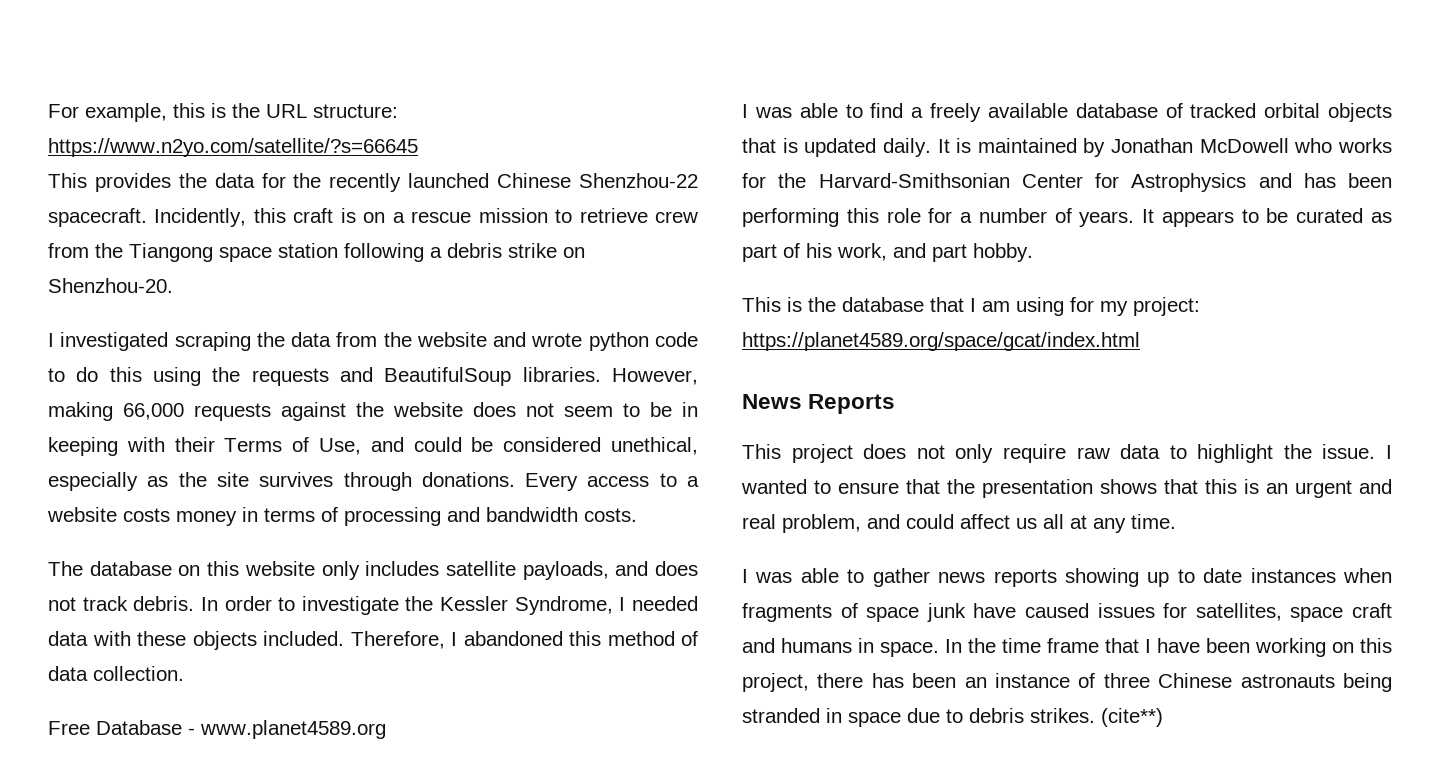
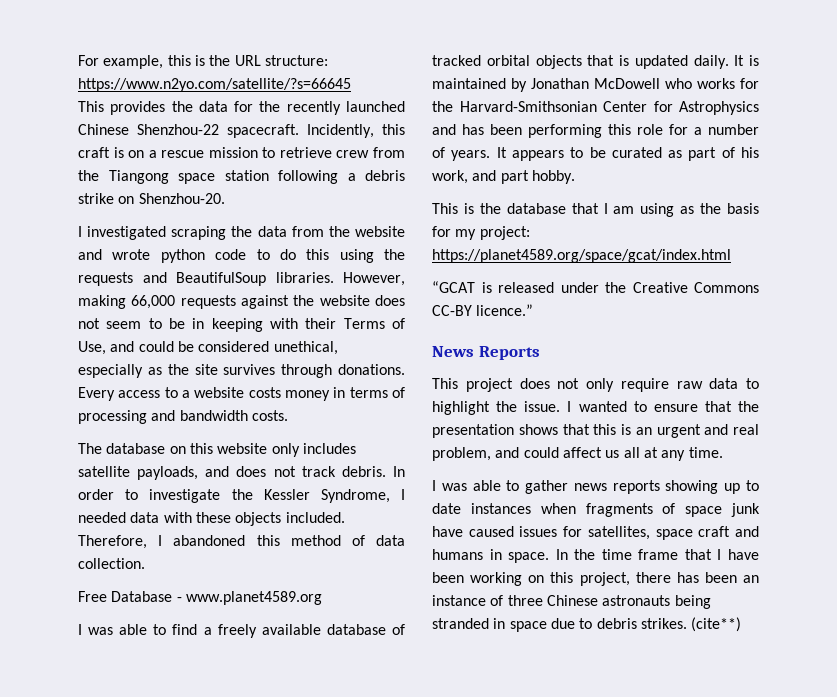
- This is the database that I am using for my project: https://planet4589.org/space/gcat/index.html
+ This is the database that I am using as the basis for my project: https://planet4589.org/space/gcat/index.html
+ “GCAT is released under the Creative Commons CC-BY licence.”

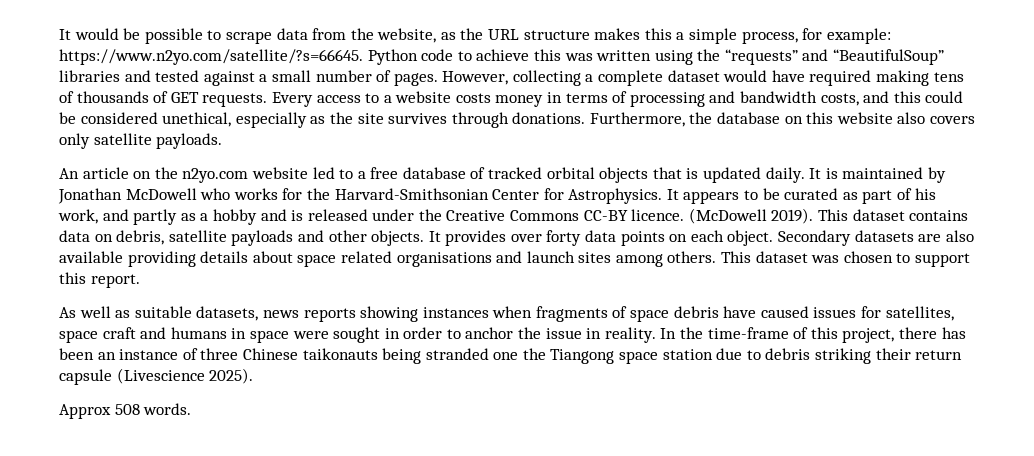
- For example, this is the URL structure: https://www.n2yo.com/satellite/?s=66645
- This provides the data for the recently launched Chinese Shenzhou-22 spacecraft. Incidently, this craft is on a rescue mission to retrieve crew from the Tiangong space station following a debris strike on Shenzhou-20.
- I investigated scraping the data from the website and wrote python code to do this using the requests and BeautifulSoup libraries. However, making 66,000 requests against the website does not seem to be in keeping with their Terms of Use, and could be considered unethical, especially as the site survives through donations.
+ It would be possible to scrape data from the website, as the URL structure makes this a simple process, for example: https://www.n2yo.com/satellite/?s=66645. Python code to achieve this was written using the “requests” and “BeautifulSoup” libraries and tested against a small number of pages. However, collecting a complete dataset would have required making tens of thousands of GET requests.
- Every access to a website costs money in terms of processing and bandwidth costs.
- The database on this website only includes satellite payloads, and does not track debris. In order to investigate the Kessler Syndrome, I needed data with these objects included. Therefore, I abandoned this method of data collection.
- Free Database - www.planet4589.org
- I was able to find a freely available database of tracked orbital objects that is updated daily.
+ Every access to a website costs money in terms of processing and bandwidth costs, and this could be considered unethical, especially as the site survives through donations. Furthermore, the database on this website also covers only satellite payloads.
+ An article on the n2yo.com website led to a free database of tracked orbital objects that is updated daily.
- It is maintained by Jonathan McDowell who works for the Harvard-Smithsonian Center for Astrophysics and has been performing this role for a number of years.
+ It is maintained by Jonathan McDowell who works for the Harvard-Smithsonian Center for Astrophysics.
- It appears to be curated as part of his work, and part hobby.
- This is the database that I am using as the basis for my project: https://planet4589.org/space/gcat/index.html
- “GCAT is released under the Creative Commons CC-BY licence.”
- News Reports
- This project does not only require raw data to highlight the issue. I wanted to ensure that the presentation shows that this is an urgent and real problem, and could affect us all at any time.
- I was able to gather news reports showing up to date instances when fragments of space junk have caused issues for satellites, space craft and humans in space. In the time frame that I have been working on this project, there has been an instance of three Chinese astronauts being stranded in space due to debris strikes. (cite**)
+ It appears to be curated as part of his work, and partly as a hobby and is released under the Creative Commons CC-BY licence. (McDowell 2019). This dataset contains data on debris, satellite payloads and other objects. It provides over forty data points on each object. Secondary datasets are also available providing details about space related organisations and launch sites among others. This dataset was chosen to support this report.
+ As well as suitable datasets, news reports showing instances when fragments of space debris have caused issues for satellites, space craft and humans in space were sought in order to anchor the issue in reality. In the time-frame of this project, there has been an instance of three Chinese taikonauts being stranded one the Tiangong space station due to debris striking their return capsule (Livescience 2025).
+ Approx 508 words.

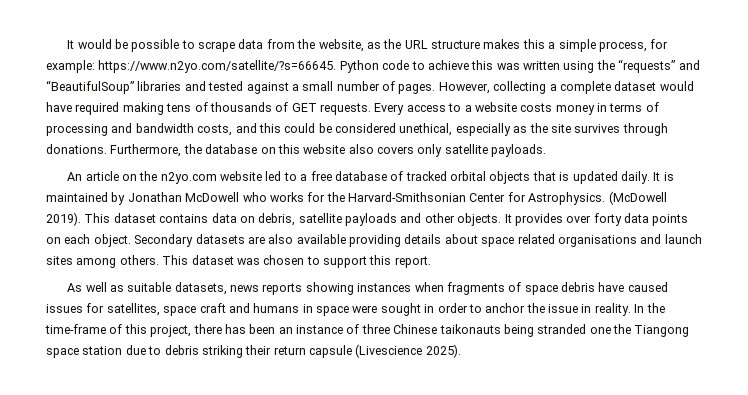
- It appears to be curated as part of his work, and partly as a hobby and is released under the Creative Commons CC-BY licence.
- Approx 508 words.

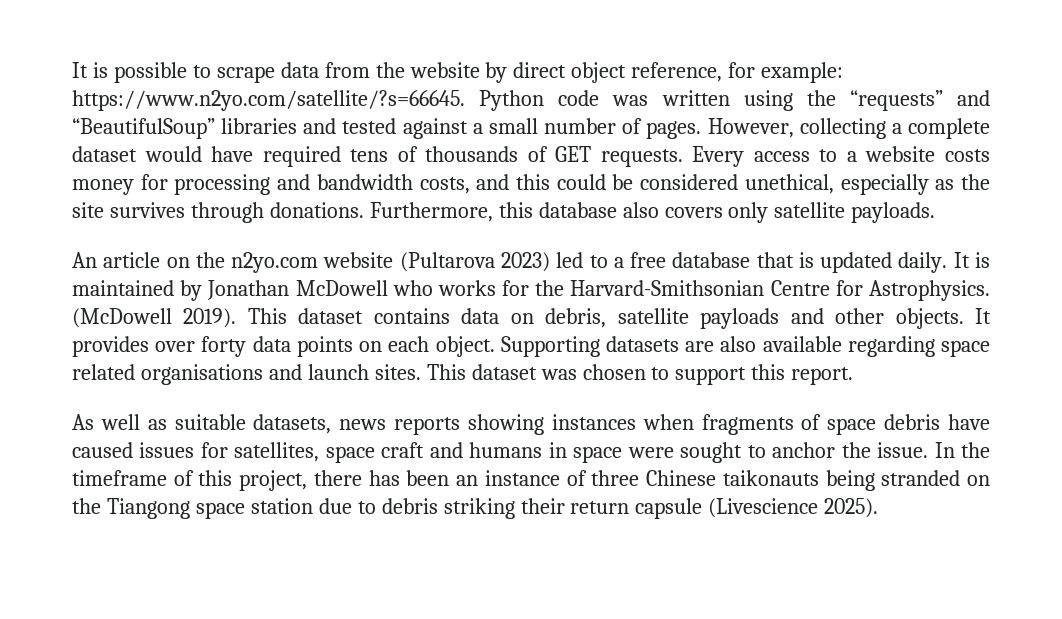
- It would be possible to scrape data from the website, as the URL structure makes this a simple process, for example: https://www.n2yo.com/satellite/?s=66645. Python code to achieve this was written using the “requests” and “BeautifulSoup” libraries and tested against a small number of pages.
+ It is possible to scrape data from the website by direct object reference, for example: https://www.n2yo.com/satellite/?s=66645. Python code was written using the “requests” and “BeautifulSoup” libraries and tested against a small number of pages.
- However, collecting a complete dataset would have required making tens of thousands of GET requests.
+ However, collecting a complete dataset would have required tens of thousands of GET requests.
- Every access to a website costs money in terms of processing and bandwidth costs, and this could be considered unethical, especially as the site survives through donations.
+ Every access to a website costs money for processing and bandwidth costs, and this could be considered unethical, especially as the site survives through donations.
- Furthermore, the database on this website also covers only satellite payloads.
+ Furthermore, this database also covers only satellite payloads.
- An article on the n2yo.com website led to a free database of tracked orbital objects that is updated daily.
+ An article on the n2yo.com website (Pultarova 2023) led to a free database that is updated daily.
- It is maintained by Jonathan McDowell who works for the Harvard-Smithsonian Center for Astrophysics.
+ It is maintained by Jonathan McDowell who works for the Harvard-Smithsonian Centre for Astrophysics.
- Secondary datasets are also available providing details about space related organisations and launch sites among others.
+ Supporting datasets are also available regarding space related organisations and launch sites.
- As well as suitable datasets, news reports showing instances when fragments of space debris have caused issues for satellites, space craft and humans in space were sought in order to anchor the issue in reality.
+ As well as suitable datasets, news reports showing instances when fragments of space debris have caused issues for satellites, space craft and humans in space were sought to anchor the issue.
- In the time-frame of this project, there has been an instance of three Chinese taikonauts being stranded one the Tiangong space station due to debris striking their return capsule (Livescience 2025).
+ In the timeframe of this project, there has been an instance of three Chinese taikonauts being stranded on the Tiangong space station due to debris striking their return capsule (Livescience 2025).

